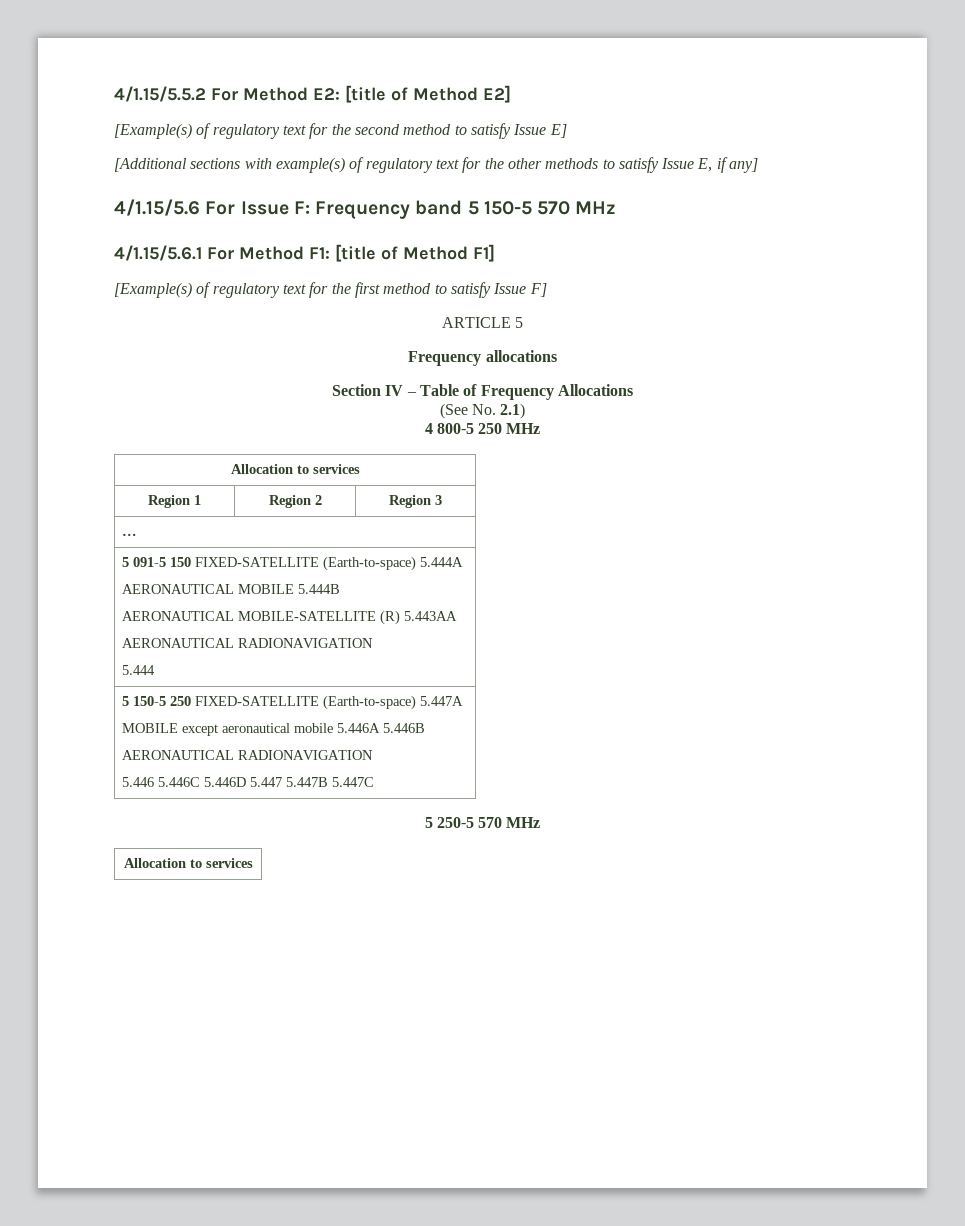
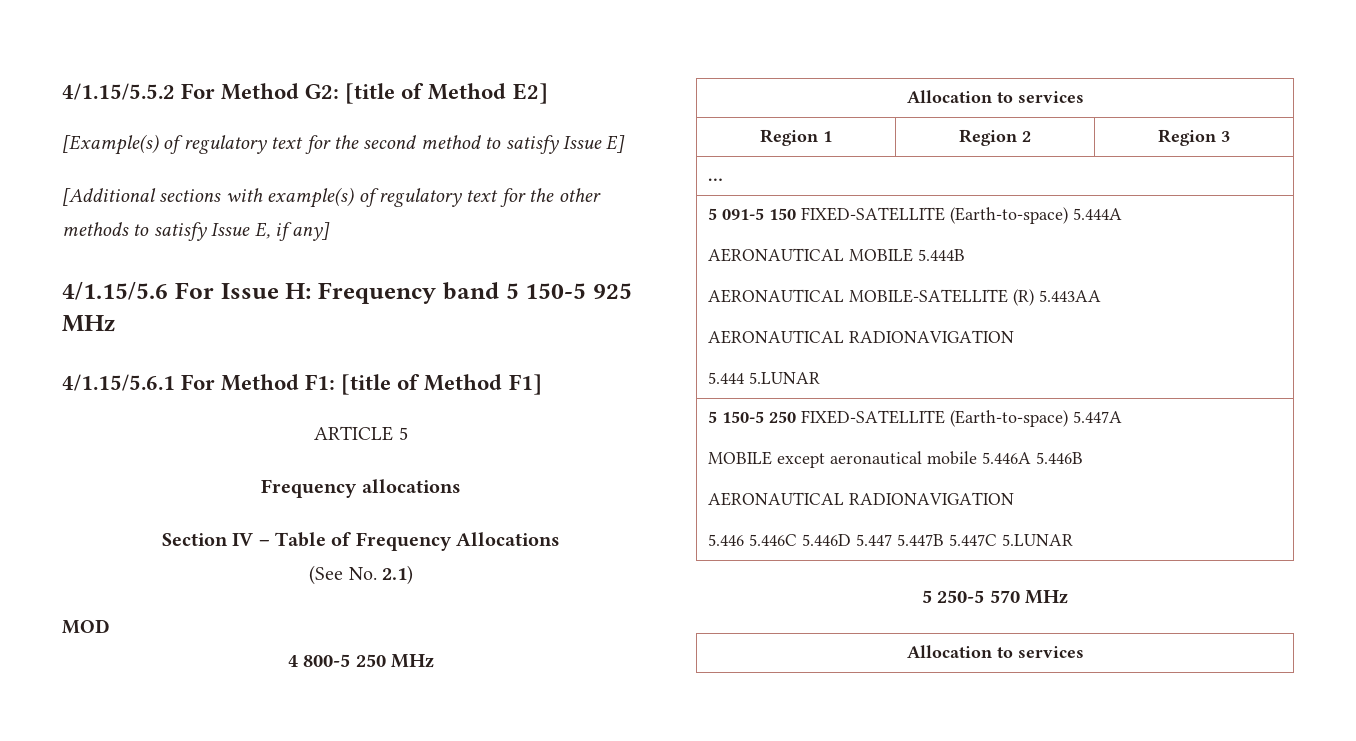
- 4/1.15/5.5.2 For Method E2: [title of Method E2]
+ 4/1.15/5.5.2 For Method G2: [title of Method E2]
- 4/1.15/5.6 For Issue F: Frequency band 5 150-5 570 MHz
+ 4/1.15/5.6 For Issue H: Frequency band 5 150-5 925 MHz
- [Example(s) of regulatory text for the first method to satisfy Issue F]
+ MOD
  5 091-5 150 FIXED-SATELLITE (Earth-to-space) 5.444A
  AERONAUTICAL MOBILE 5.444B
  AERONAUTICAL MOBILE-SATELLITE (R) 5.443AA
  AERONAUTICAL RADIONAVIGATION
- 5.444
+ 5.444 5.LUNAR
  5 150-5 250 FIXED-SATELLITE (Earth-to-space) 5.447A
  MOBILE except aeronautical mobile 5.446A 5.446B
  AERONAUTICAL RADIONAVIGATION
- 5.446 5.446C 5.446D 5.447 5.447B 5.447C
+ 5.446 5.446C 5.446D 5.447 5.447B 5.447C 5.LUNAR

